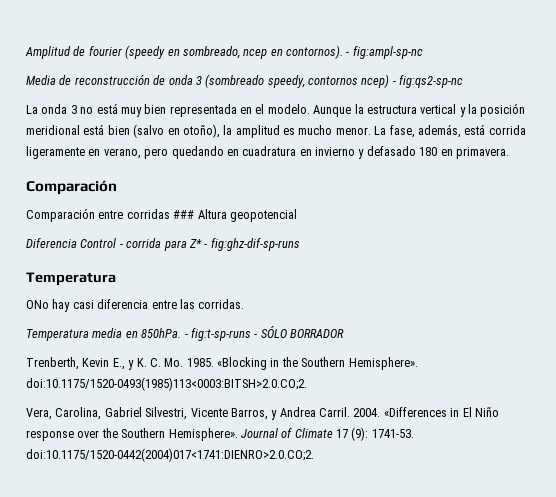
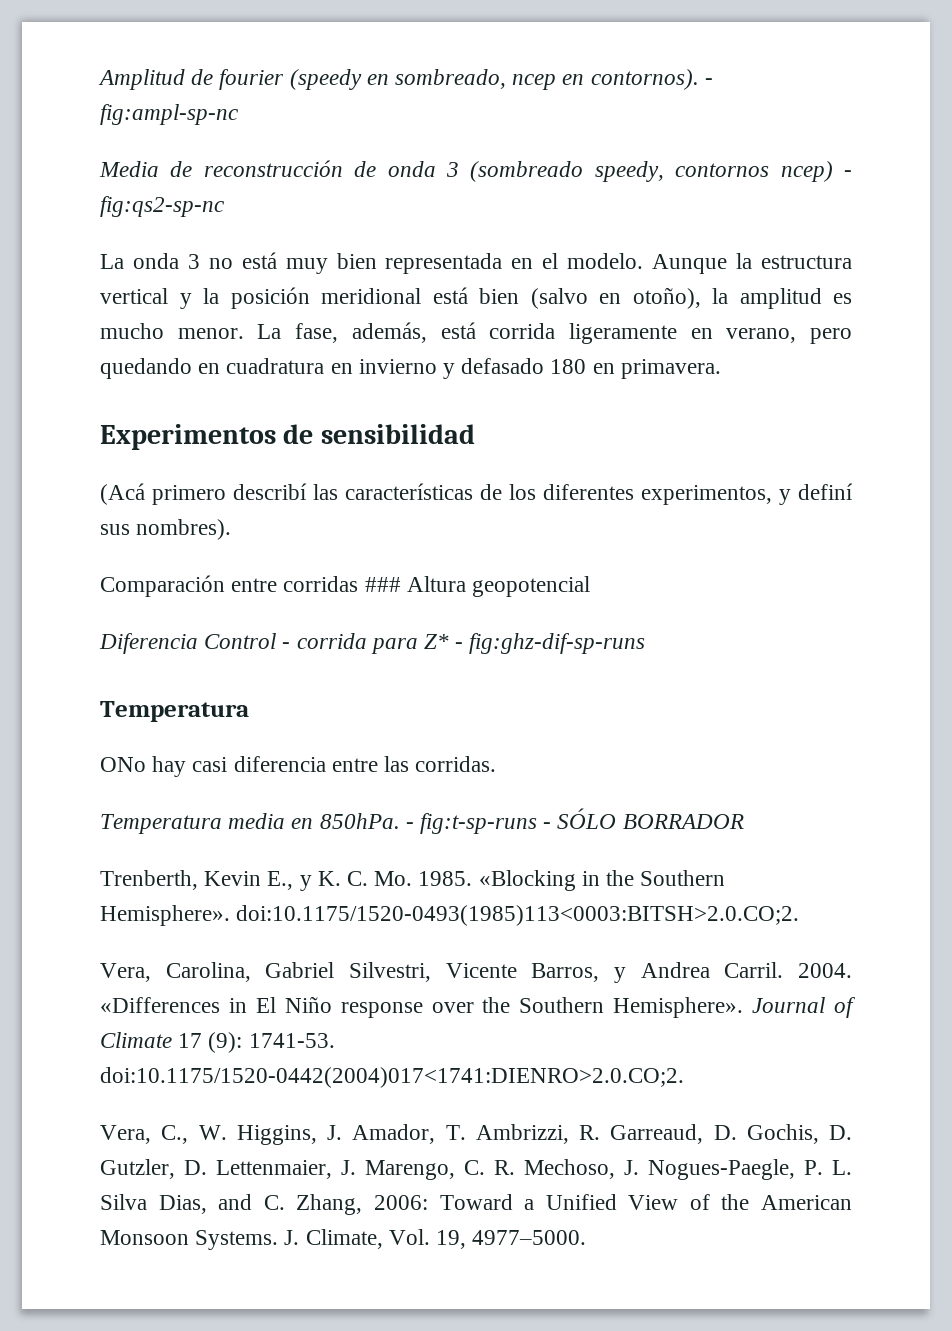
  La fase, además, está corrida ligeramente en verano, pero quedando en cuadratura en invierno y defasado 180 en primavera.
- Comparación
+ Experimentos de sensibilidad
+ (Acá primero describí las características de los diferentes experimentos, y definí sus nombres).
+ Vera, C., W. Higgins, J. Amador, T. Ambrizzi, R. Garreaud, D. Gochis, D. Gutzler, D. Lettenmaier, J. Marengo, C. R. Mechoso, J. Nogues-Paegle, P. L. Silva Dias, and C. Zhang, 2006: Toward a Unified View of the American Monsoon Systems. J. Climate, Vol. 19, 4977–5000.

